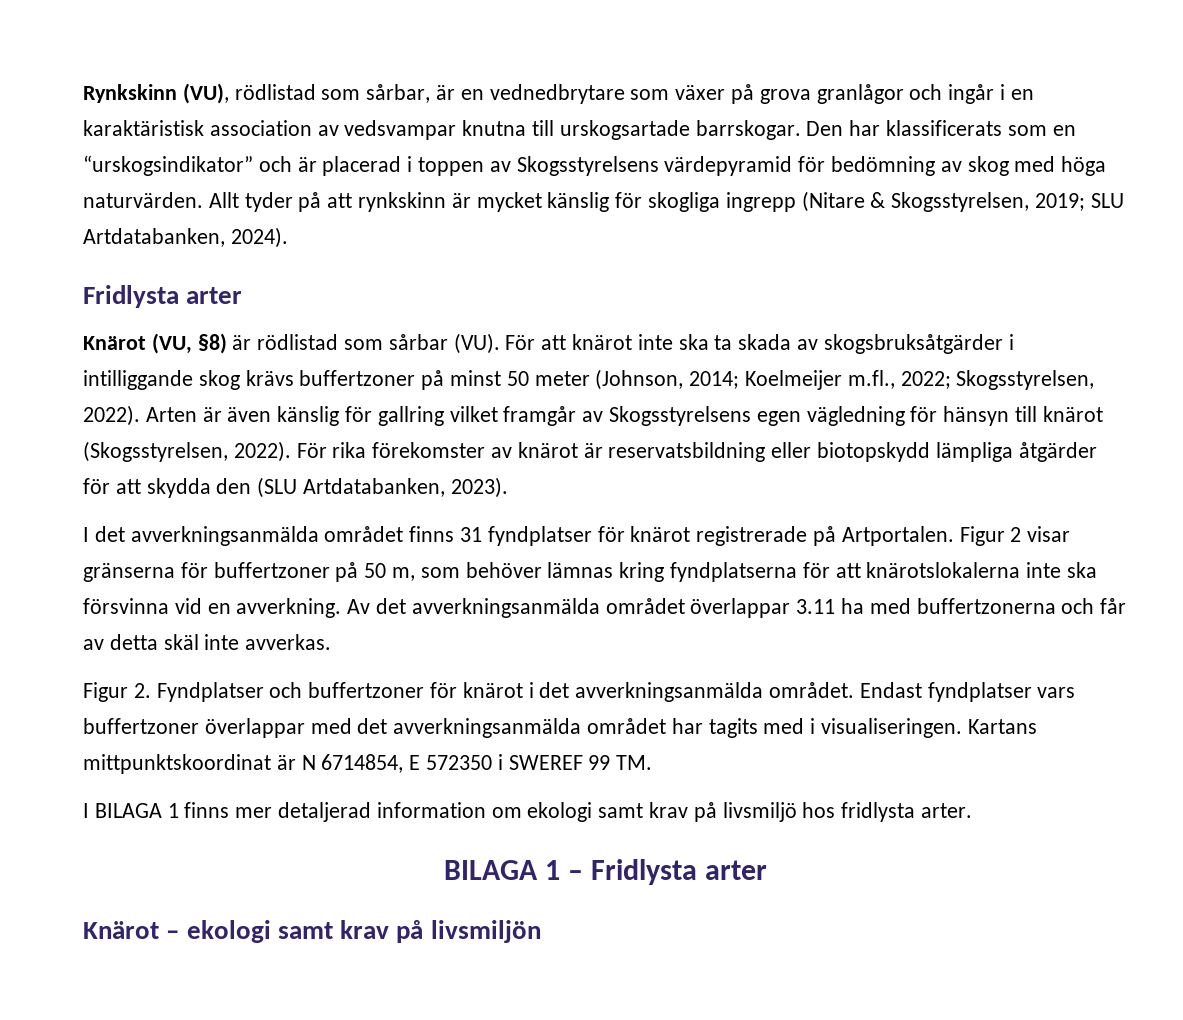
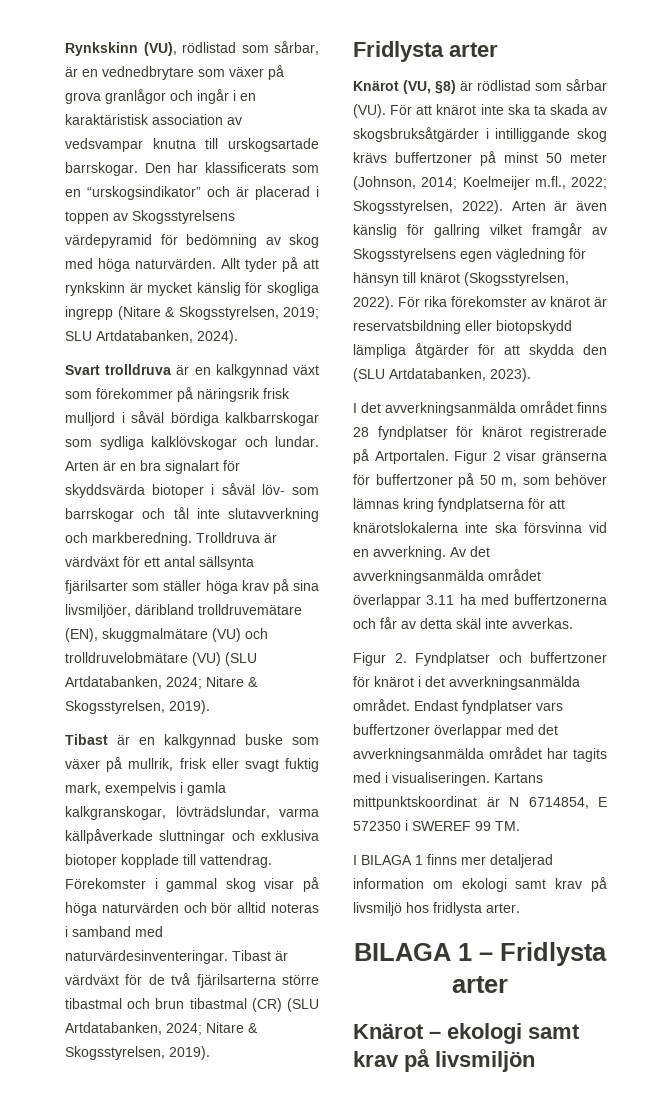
+ Svart trolldruva är en kalkgynnad växt som förekommer på näringsrik frisk mulljord i såväl bördiga kalkbarrskogar som sydliga kalklövskogar och lundar. Arten är en bra signalart för skyddsvärda biotoper i såväl löv- som barrskogar och tål inte slutavverkning och markberedning. Trolldruva är värdväxt för ett antal sällsynta fjärilsarter som ställer höga krav på sina livsmiljöer, däribland trolldruvemätare (EN), skuggmalmätare (VU) och trolldruvelobmätare (VU) (SLU Artdatabanken, 2024; Nitare & Skogsstyrelsen, 2019).
+ Tibast är en kalkgynnad buske som växer på mullrik, frisk eller svagt fuktig mark, exempelvis i gamla kalkgranskogar, lövträdslundar, varma källpåverkade sluttningar och exklusiva biotoper kopplade till vattendrag. Förekomster i gammal skog visar på höga naturvärden och bör alltid noteras i samband med naturvärdesinventeringar. Tibast är värdväxt för de två fjärilsarterna större tibastmal och brun tibastmal (CR) (SLU Artdatabanken, 2024; Nitare & Skogsstyrelsen, 2019).
- I det avverkningsanmälda området finns 31 fyndplatser för knärot registrerade på Artportalen.
+ I det avverkningsanmälda området finns 28 fyndplatser för knärot registrerade på Artportalen.

